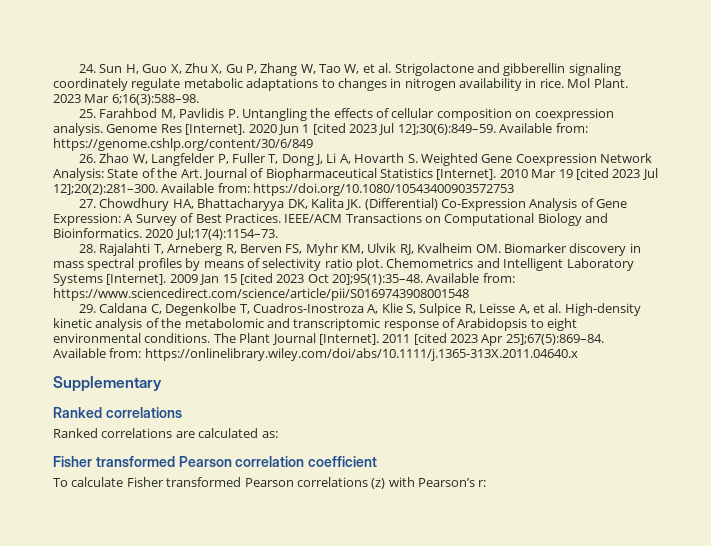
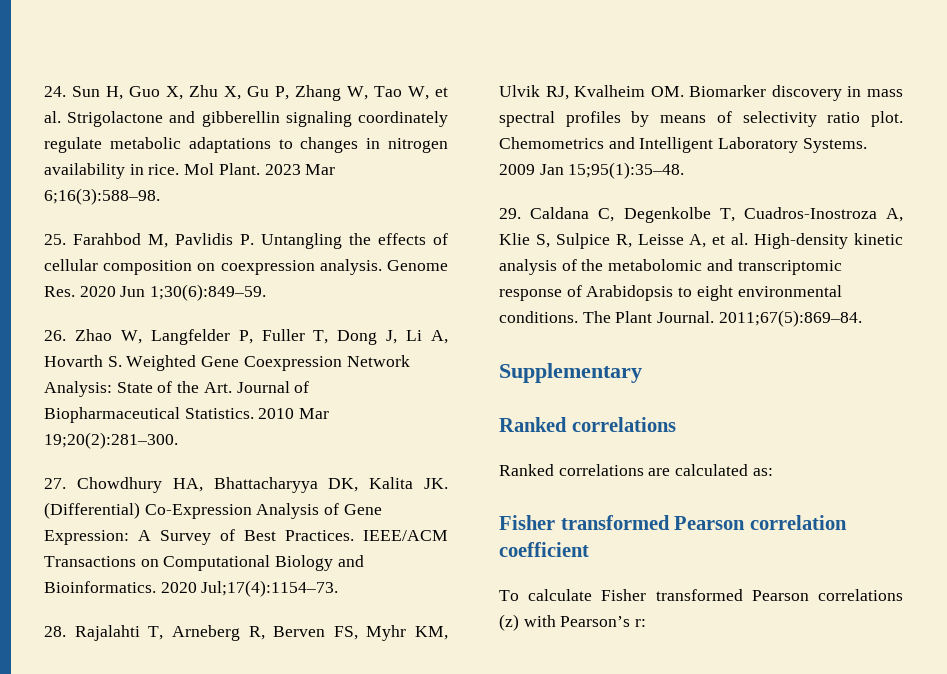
- Genome Res [Internet]. 2020 Jun 1 [cited 2023 Jul 12];30(6):849–59. Available from: https://genome.cshlp.org/content/30/6/849
+ Genome Res. 2020 Jun 1;30(6):849–59.
- 26. Zhao W, Langfelder P, Fuller T, Dong J, Li A, Hovarth S. Weighted Gene Coexpression Network Analysis: State of the Art. Journal of Biopharmaceutical Statistics [Internet]. 2010 Mar 19 [cited 2023 Jul 12];20(2):281–300. Available from: https://doi.org/10.1080/10543400903572753
+ 26. Zhao W, Langfelder P, Fuller T, Dong J, Li A, Hovarth S. Weighted Gene Coexpression Network Analysis: State of the Art. Journal of Biopharmaceutical Statistics. 2010 Mar 19;20(2):281–300.
- Chemometrics and Intelligent Laboratory Systems [Internet]. 2009 Jan 15 [cited 2023 Oct 20];95(1):35–48. Available from: https://www.sciencedirect.com/science/article/pii/S0169743908001548
+ Chemometrics and Intelligent Laboratory Systems. 2009 Jan 15;95(1):35–48.
- The Plant Journal [Internet]. 2011 [cited 2023 Apr 25];67(5):869–84. Available from: https://onlinelibrary.wiley.com/doi/abs/10.1111/j.1365-313X.2011.04640.x
+ The Plant Journal. 2011;67(5):869–84.

